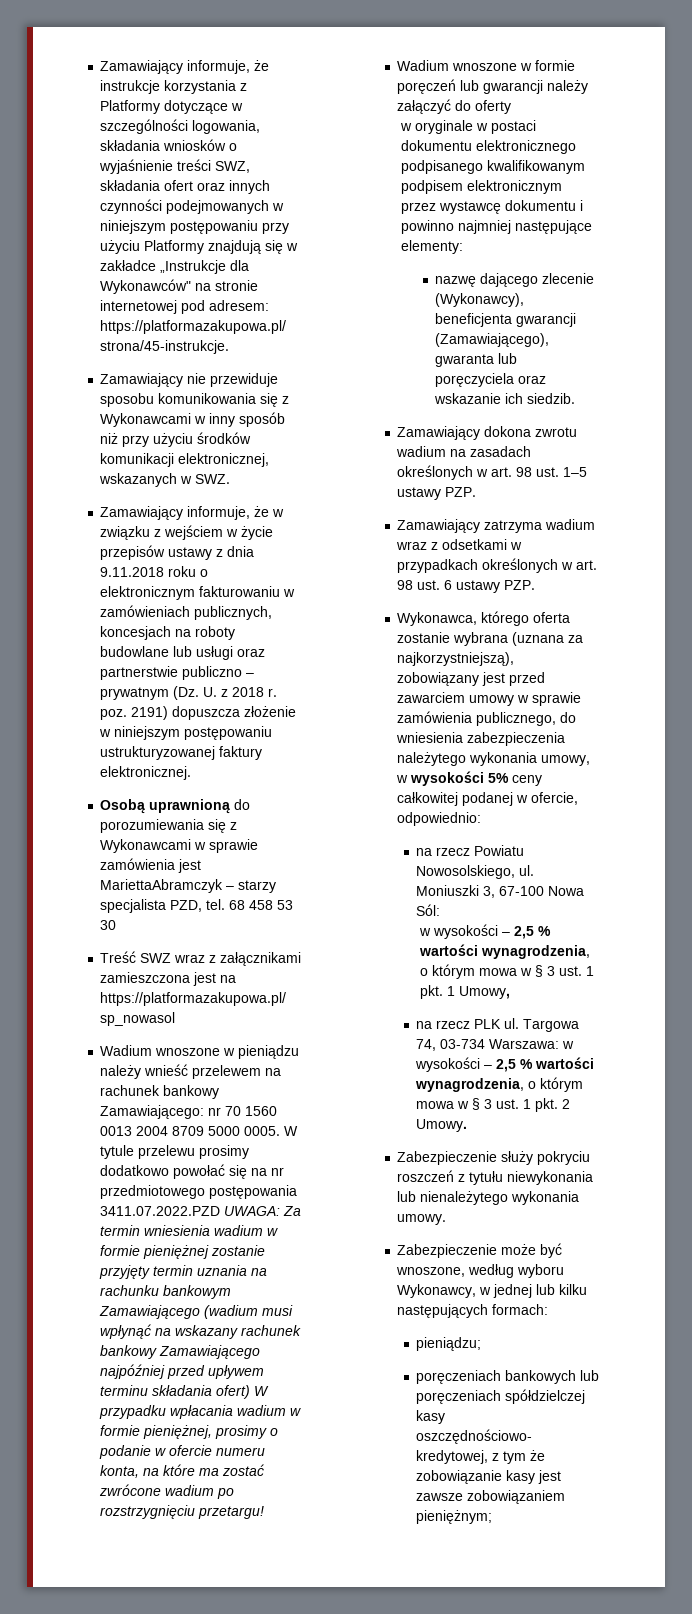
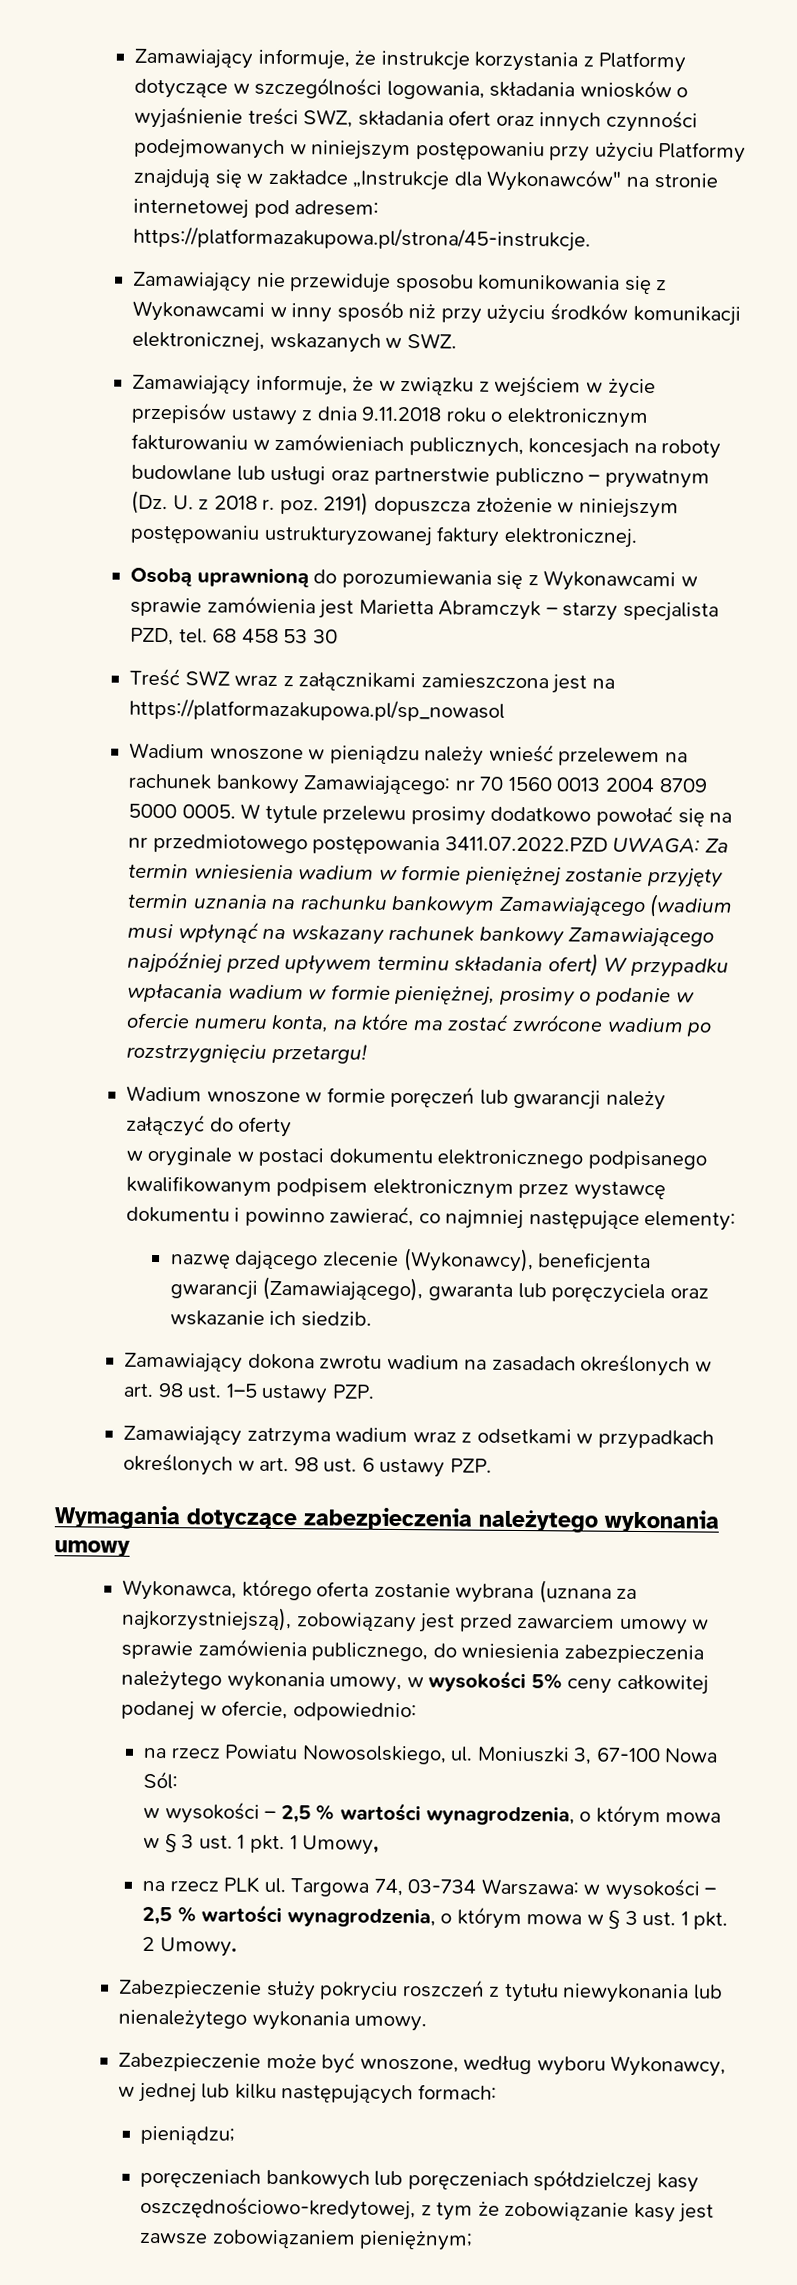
- Osobą uprawnioną do porozumiewania się z Wykonawcami w sprawie zamówienia jest MariettaAbramczyk – starzy specjalista PZD, tel.
+ Osobą uprawnioną do porozumiewania się z Wykonawcami w sprawie zamówienia jest Marietta Abramczyk – starzy specjalista PZD, tel.
- w oryginale w postaci dokumentu elektronicznego podpisanego kwalifikowanym podpisem elektronicznym przez wystawcę dokumentu i powinno najmniej następujące elementy:
+ w oryginale w postaci dokumentu elektronicznego podpisanego kwalifikowanym podpisem elektronicznym przez wystawcę dokumentu i powinno zawierać, co najmniej następujące elementy:
+ Wymagania dotyczące zabezpieczenia należytego wykonania umowy

